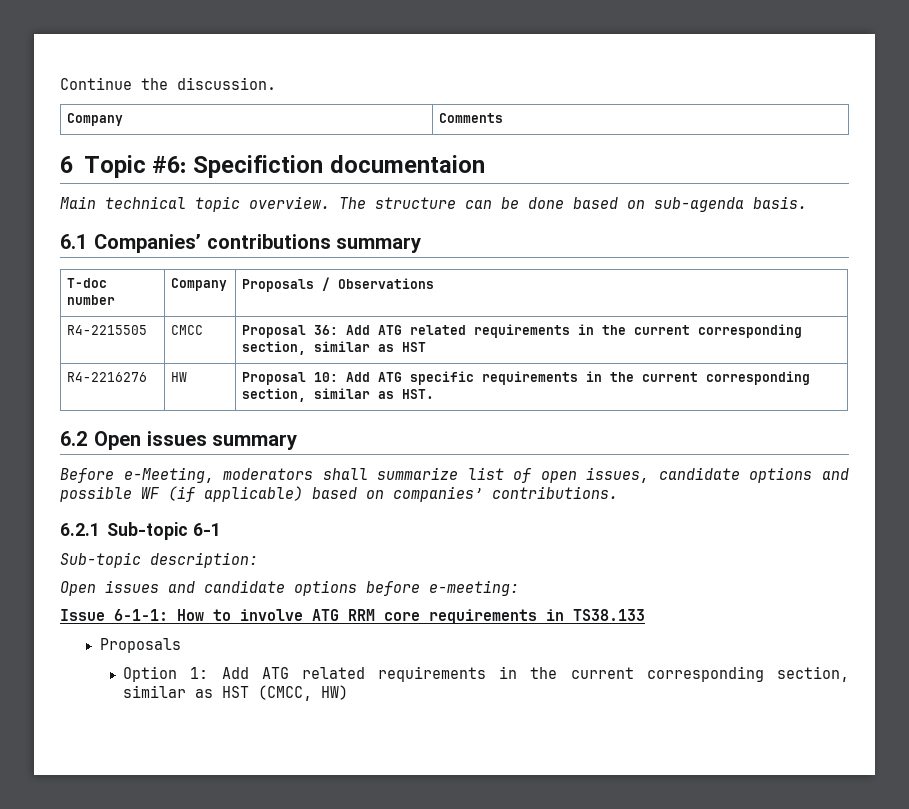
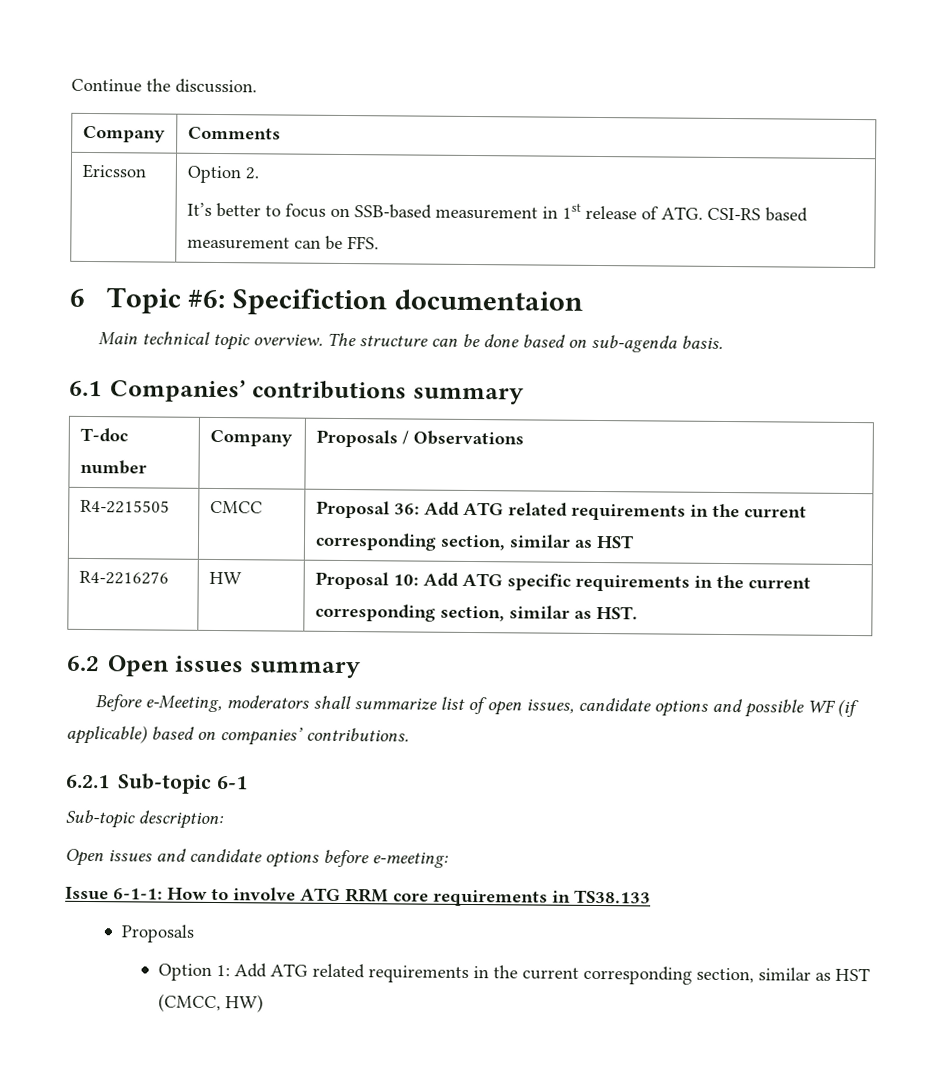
+ Ericsson | Option 2.
+ It’s better to focus on SSB-based measurement in 1st release of ATG. CSI-RS based measurement can be FFS.

